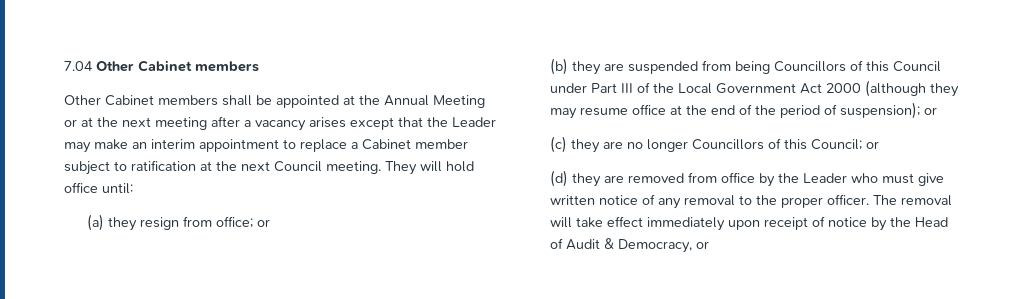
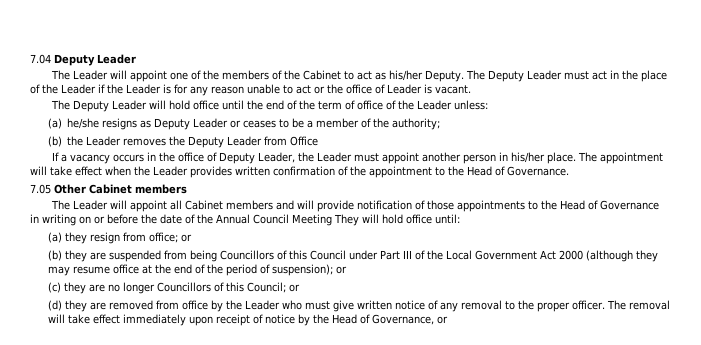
- 7.04 Other Cabinet members
- Other Cabinet members shall be appointed at the Annual Meeting or at the next meeting after a vacancy arises except that the Leader may make an interim appointment to replace a Cabinet member subject to ratification at the next Council meeting. They will hold office until:
+ 7.04 Deputy Leader
+ The Leader will appoint one of the members of the Cabinet to act as his/her Deputy. The Deputy Leader must act in the place of the Leader if the Leader is for any reason unable to act or the office of Leader is vacant.
+ The Deputy Leader will hold office until the end of the term of office of the Leader unless:
+ (a) he/she resigns as Deputy Leader or ceases to be a member of the authority;
+ (b) the Leader removes the Deputy Leader from Office
+ If a vacancy occurs in the office of Deputy Leader, the Leader must appoint another person in his/her place. The appointment will take effect when the Leader provides written confirmation of the appointment to the Head of Governance.
+ 7.05 Other Cabinet members
+ The Leader will appoint all Cabinet members and will provide notification of those appointments to the Head of Governance in writing on or before the date of the Annual Council Meeting They will hold office until:
- The removal will take effect immediately upon receipt of notice by the Head of Audit & Democracy, or
+ The removal will take effect immediately upon receipt of notice by the Head of Governance, or

